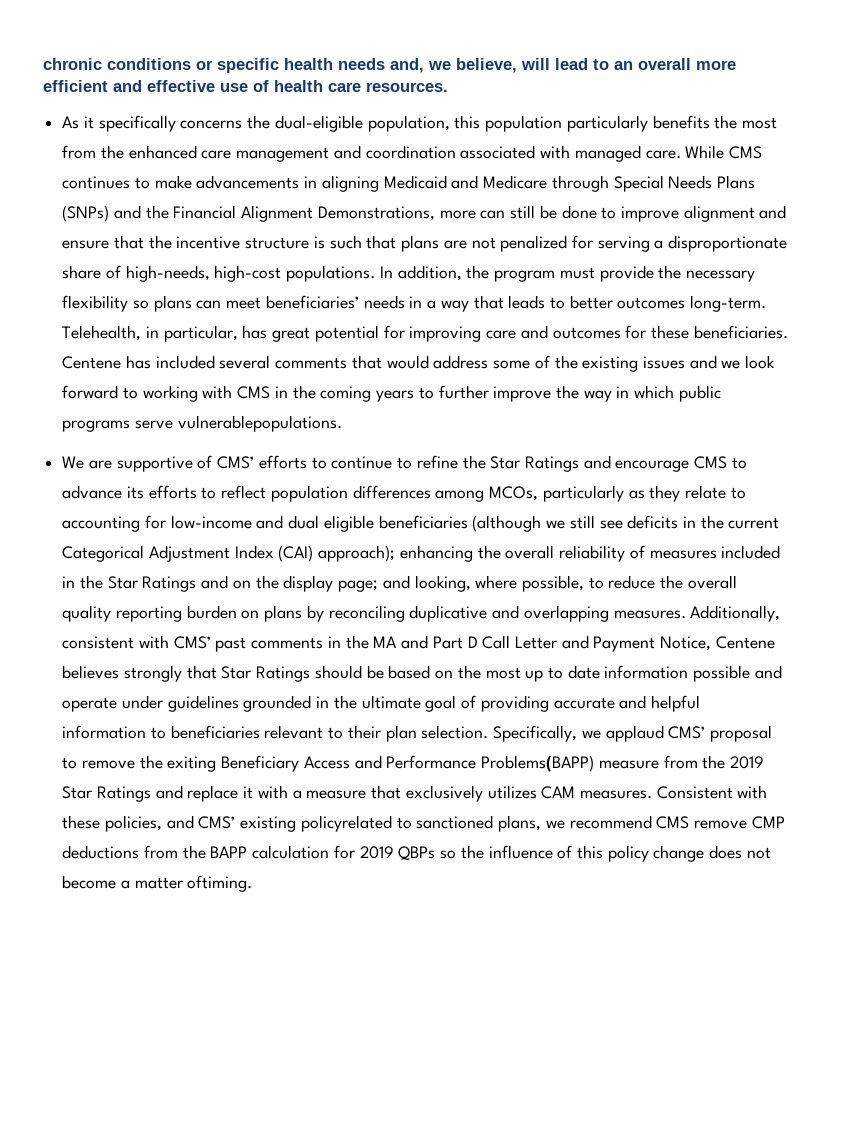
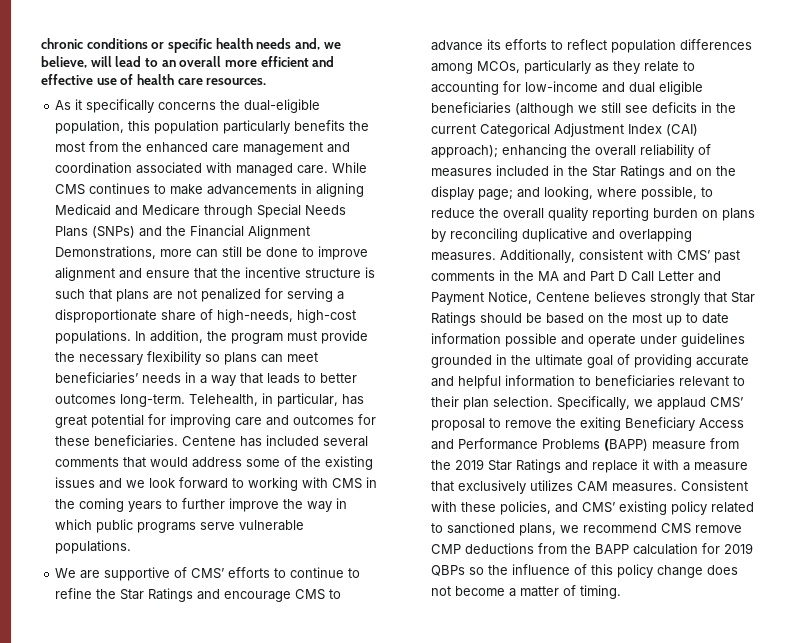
- Centene has included several comments that would address some of the existing issues and we look forward to working with CMS in the coming years to further improve the way in which public programs serve vulnerablepopulations.
+ Centene has included several comments that would address some of the existing issues and we look forward to working with CMS in the coming years to further improve the way in which public programs serve vulnerable populations.
- Specifically, we applaud CMS’ proposal to remove the exiting Beneficiary Access and Performance Problems(BAPP) measure from the 2019 Star Ratings and replace it with a measure that exclusively utilizes CAM measures.
+ Specifically, we applaud CMS’ proposal to remove the exiting Beneficiary Access and Performance Problems (BAPP) measure from the 2019 Star Ratings and replace it with a measure that exclusively utilizes CAM measures.
- Consistent with these policies, and CMS’ existing policyrelated to sanctioned plans, we recommend CMS remove CMP deductions from the BAPP calculation for 2019 QBPs so the influence of this policy change does not become a matter oftiming.
+ Consistent with these policies, and CMS’ existing policy related to sanctioned plans, we recommend CMS remove CMP deductions from the BAPP calculation for 2019 QBPs so the influence of this policy change does not become a matter of timing.

